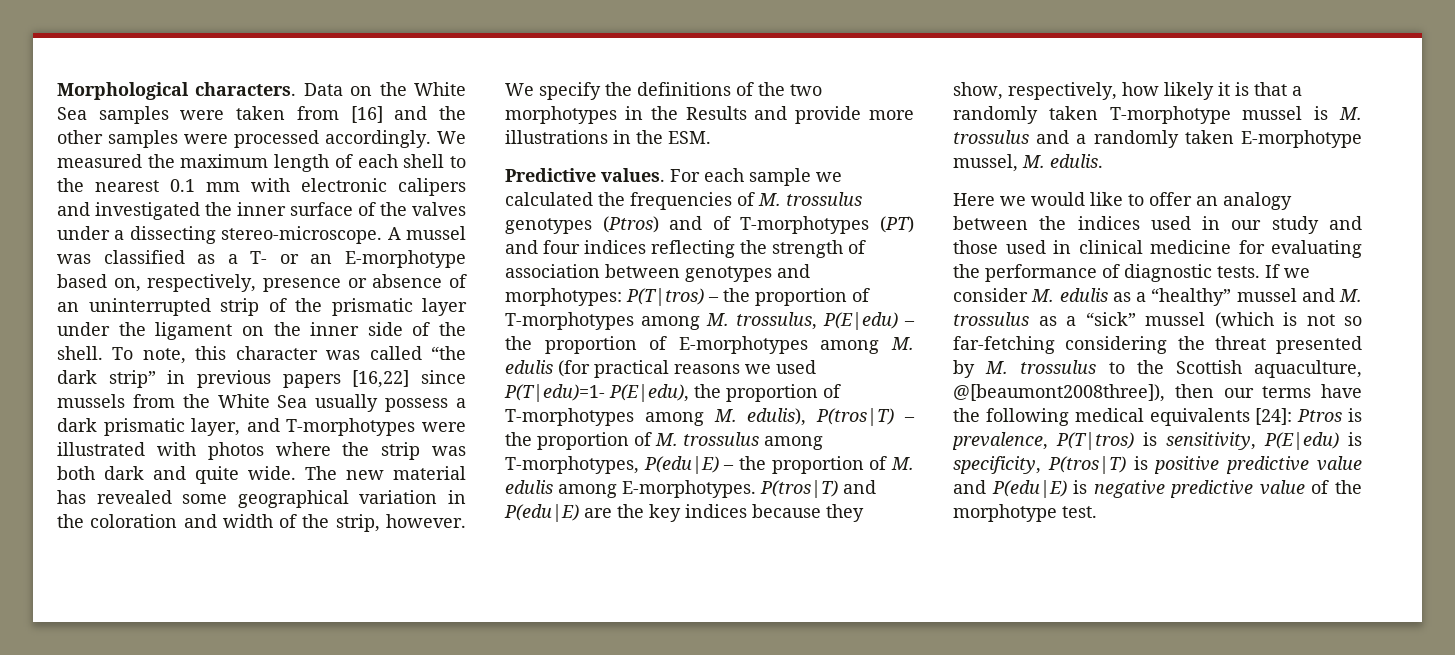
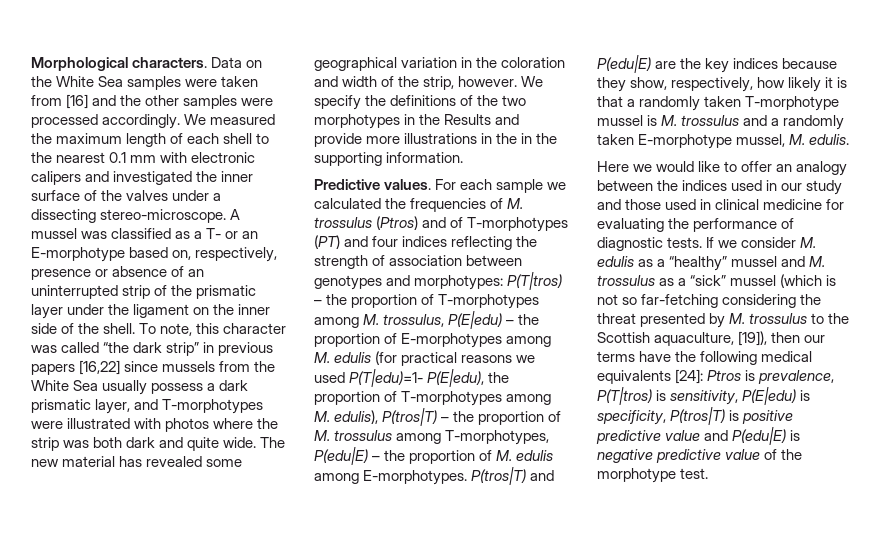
- We specify the definitions of the two morphotypes in the Results and provide more illustrations in the ESM.
+ We specify the definitions of the two morphotypes in the Results and provide more illustrations in the in the supporting information.
- For each sample we calculated the frequencies of M. trossulus genotypes (Ptros) and of T-morphotypes (PT) and four indices reflecting the strength of association between genotypes and morphotypes:
+ For each sample we calculated the frequencies of M. trossulus (Ptros) and of T-morphotypes (PT) and four indices reflecting the strength of association between genotypes and morphotypes:
- If we consider M. edulis as a “healthy” mussel and M. trossulus as a “sick” mussel (which is not so far-fetching considering the threat presented by M. trossulus to the Scottish aquaculture, @[beaumont2008three]), then our terms have the following medical equivalents [24]:
+ If we consider M. edulis as a “healthy” mussel and M. trossulus as a “sick” mussel (which is not so far-fetching considering the threat presented by M. trossulus to the Scottish aquaculture, [19]), then our terms have the following medical equivalents [24]:

